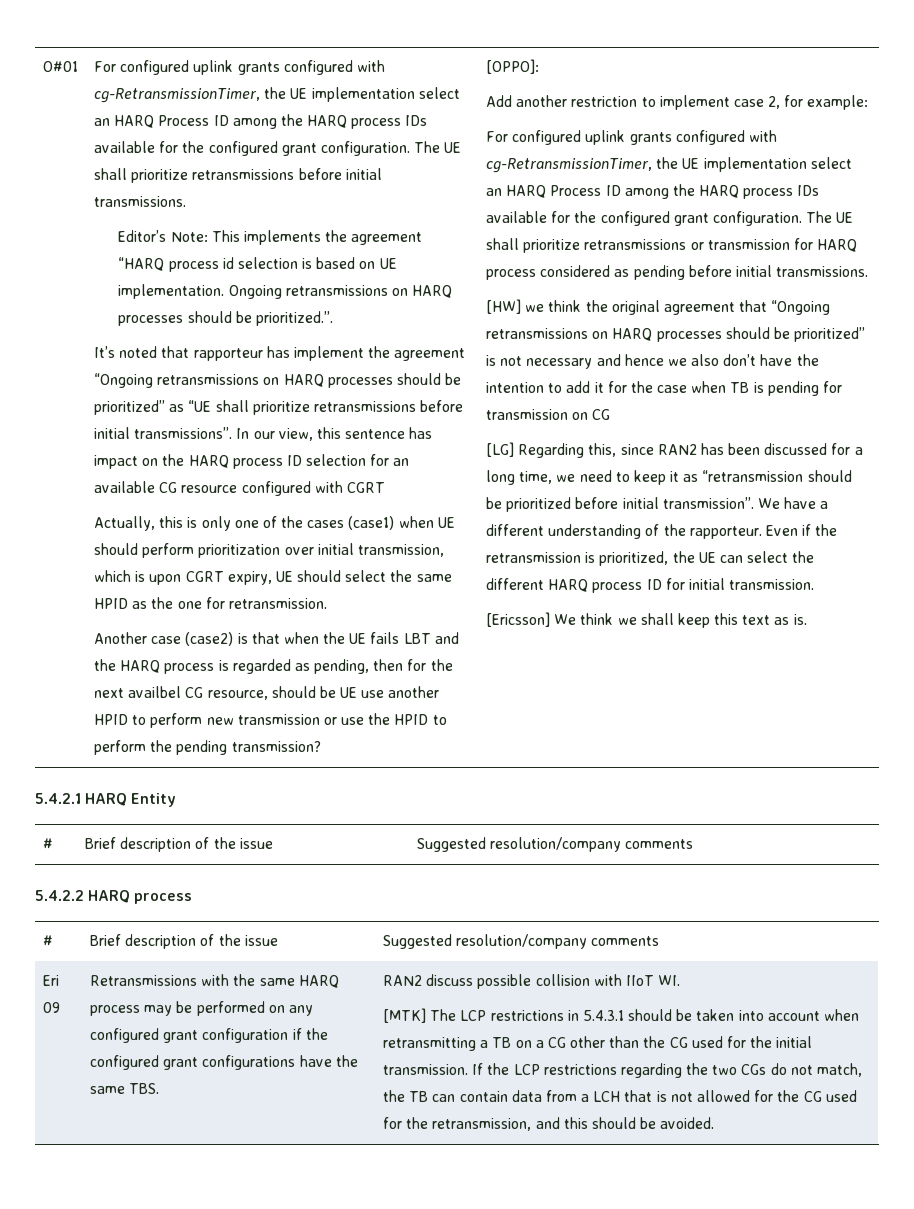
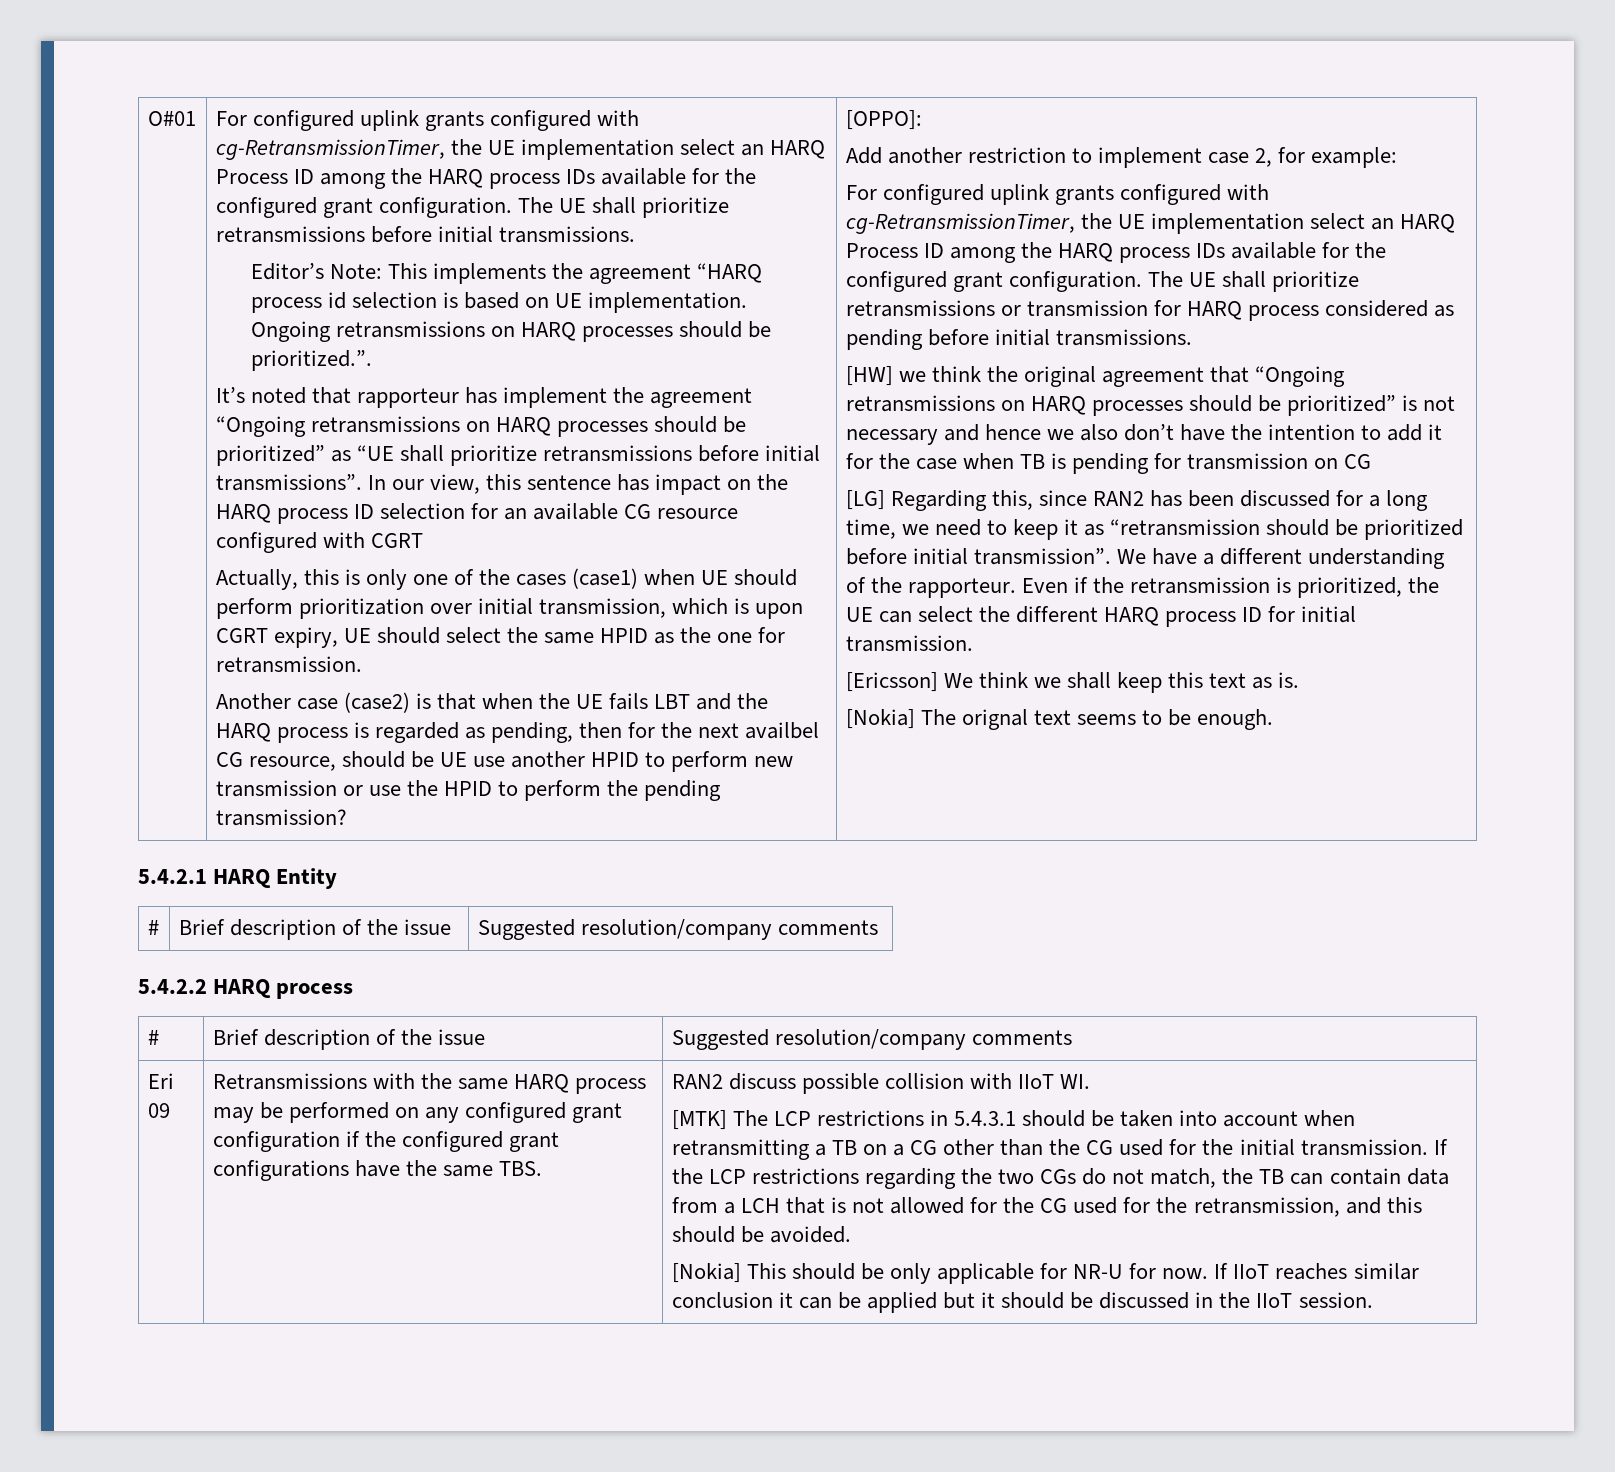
+ [Nokia] The orignal text seems to be enough.
+ [Nokia] This should be only applicable for NR-U for now. If IIoT reaches similar conclusion it can be applied but it should be discussed in the IIoT session.

